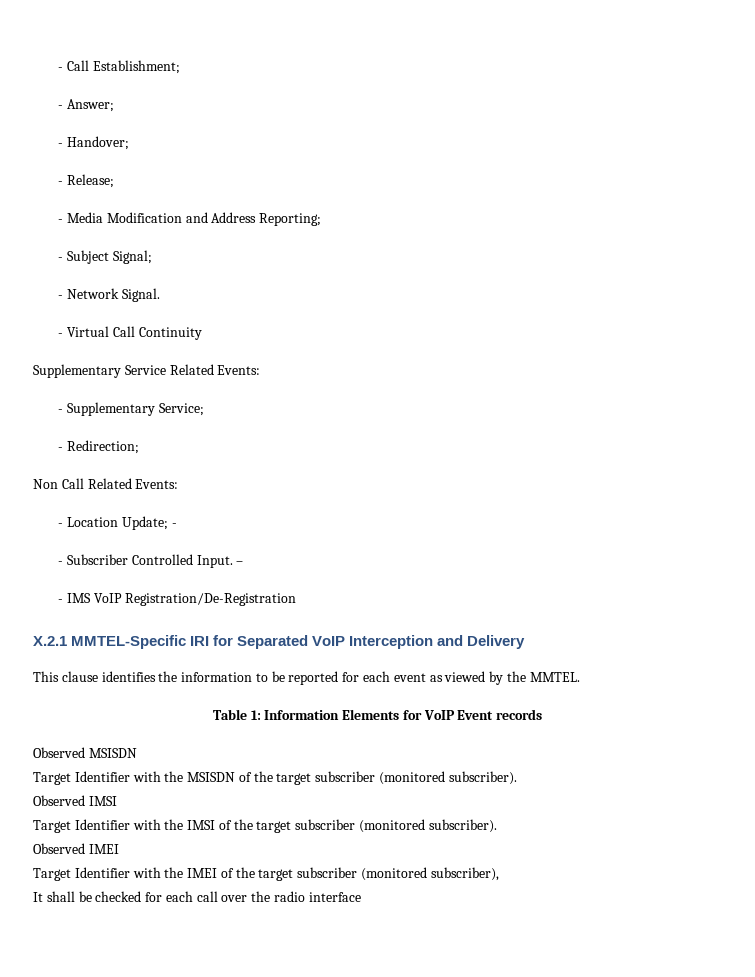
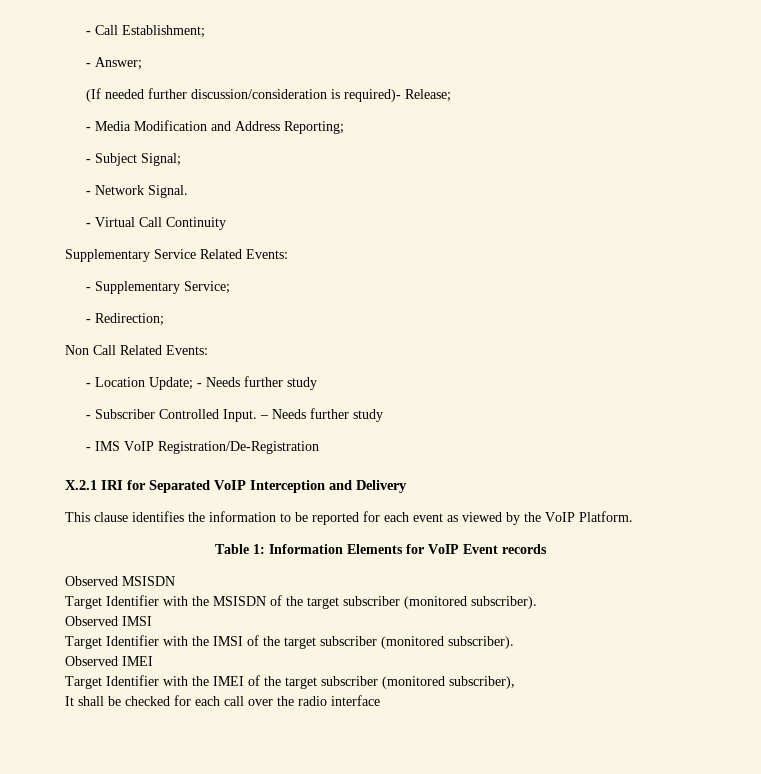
- - Handover;
- - Release;
+ (If needed further discussion/consideration is required)- Release;
- - Location Update; -
+ - Location Update; - Needs further study
- - Subscriber Controlled Input. –
+ - Subscriber Controlled Input. – Needs further study
- X.2.1 MMTEL-Specific IRI for Separated VoIP Interception and Delivery
+ X.2.1 IRI for Separated VoIP Interception and Delivery
- This clause identifies the information to be reported for each event as viewed by the MMTEL.
+ This clause identifies the information to be reported for each event as viewed by the VoIP Platform.

